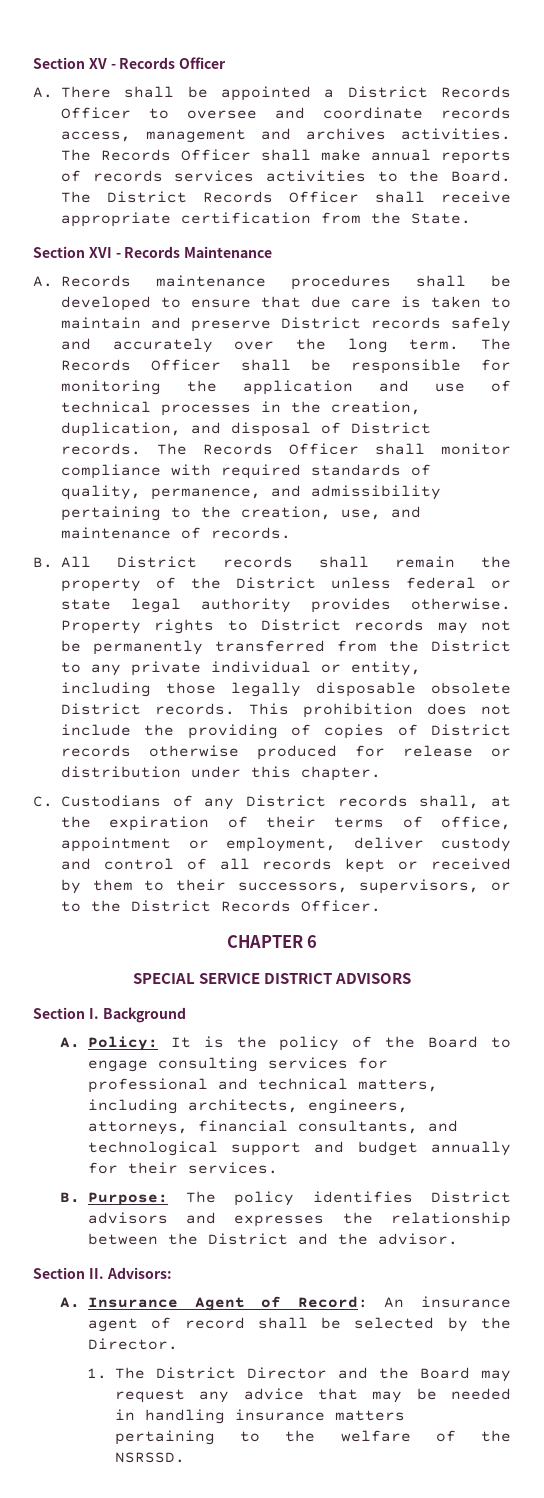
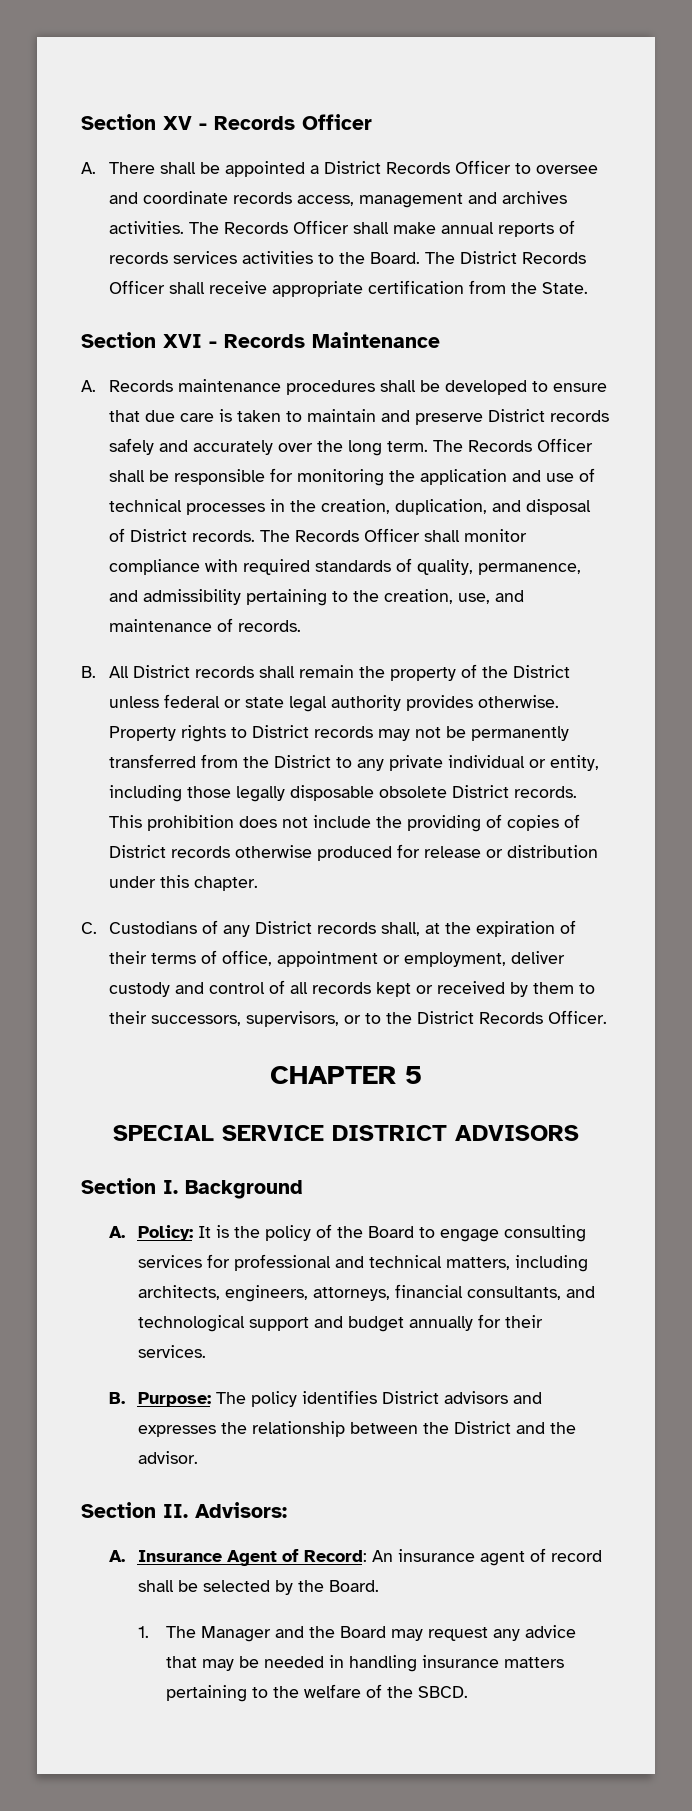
- CHAPTER 6
+ CHAPTER 5
- A. Insurance Agent of Record: An insurance agent of record shall be selected by the Director.
+ A. Insurance Agent of Record: An insurance agent of record shall be selected by the Board.
- 1. The District Director and the Board may request any advice that may be needed in handling insurance matters pertaining to the welfare of the NSRSSD.
+ 1. The Manager and the Board may request any advice that may be needed in handling insurance matters pertaining to the welfare of the SBCD.

